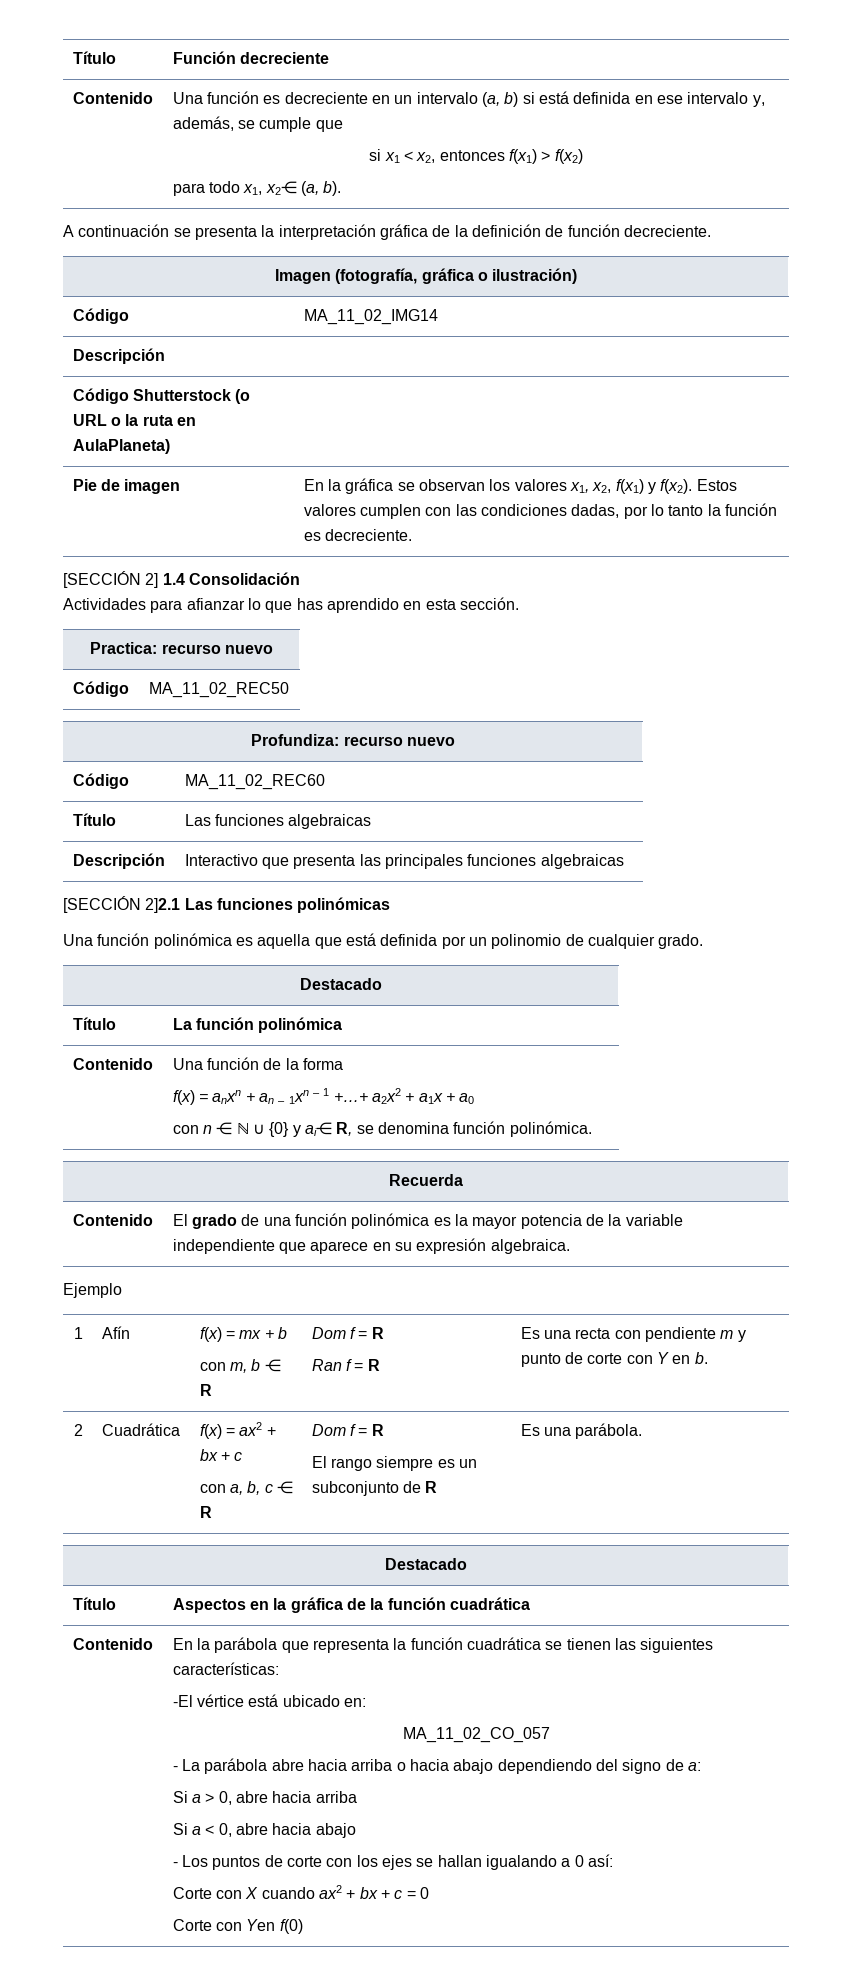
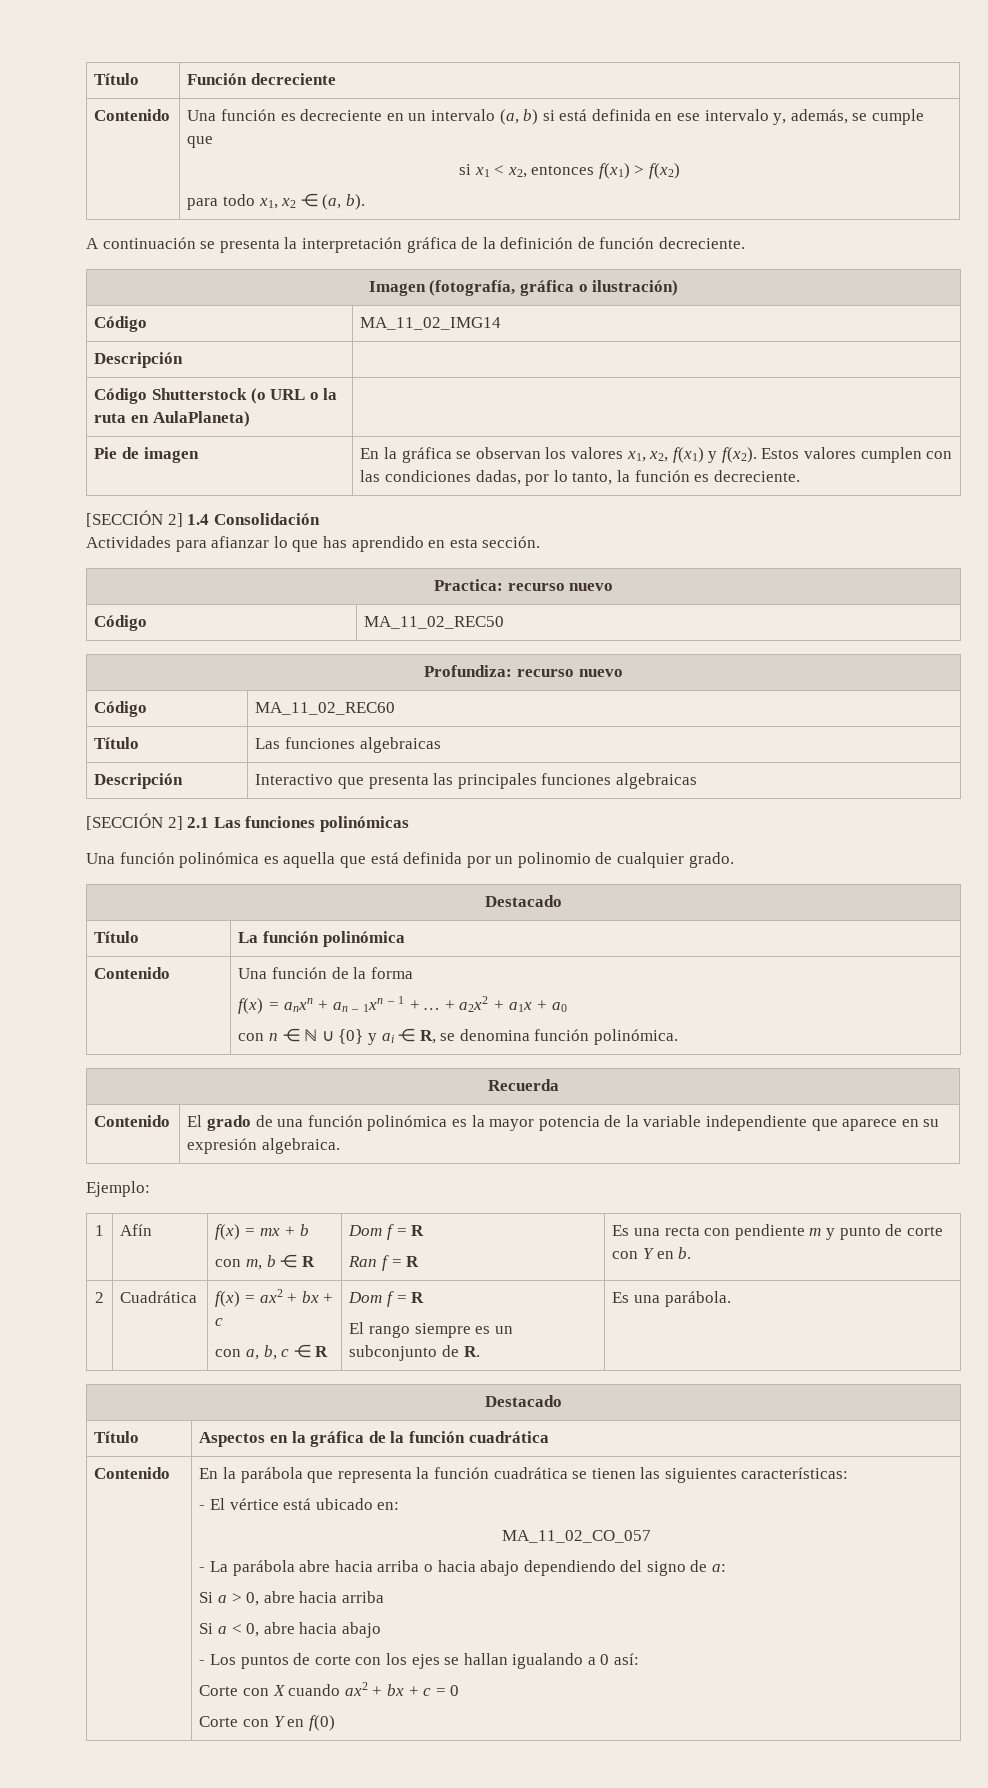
  Contenido | Una función es decreciente en un intervalo (a, b) si está definida en ese intervalo y, además, se cumple que
  si x1 < x2, entonces f(x1) > f(x2)
- para todo x1, x2⋲ (a, b).
+ para todo x1, x2 ⋲ (a, b).
- Pie de imagen | En la gráfica se observan los valores x1, x2, f(x1) y f(x2). Estos valores cumplen con las condiciones dadas, por lo tanto la función es decreciente.
+ Pie de imagen | En la gráfica se observan los valores x1, x2, f(x1) y f(x2). Estos valores cumplen con las condiciones dadas, por lo tanto, la función es decreciente.
- [SECCIÓN 2]2.1 Las funciones polinómicas
+ [SECCIÓN 2] 2.1 Las funciones polinómicas
  Contenido | Una función de la forma
- f(x) = anxn + an – 1xn – 1 +…+ a2x2 + a1x + a0
- con n ⋲ ℕ ∪ {0} y ai⋲ R, se denomina función polinómica.
+ f(x) = anxn + an – 1xn – 1 + … + a2x2 + a1x + a0
+ con n ⋲ ℕ ∪ {0} y ai ⋲ R, se denomina función polinómica.
- Ejemplo
+ Ejemplo:
  2 | Cuadrática | f(x) = ax2 + bx + c
  con a, b, c ⋲ R | Dom f = R
- El rango siempre es un subconjunto de R | Es una parábola.
+ El rango siempre es un subconjunto de R. | Es una parábola.
- -El vértice está ubicado en:
+ - El vértice está ubicado en:
- Corte con Yen f(0)
+ Corte con Y en f(0)

